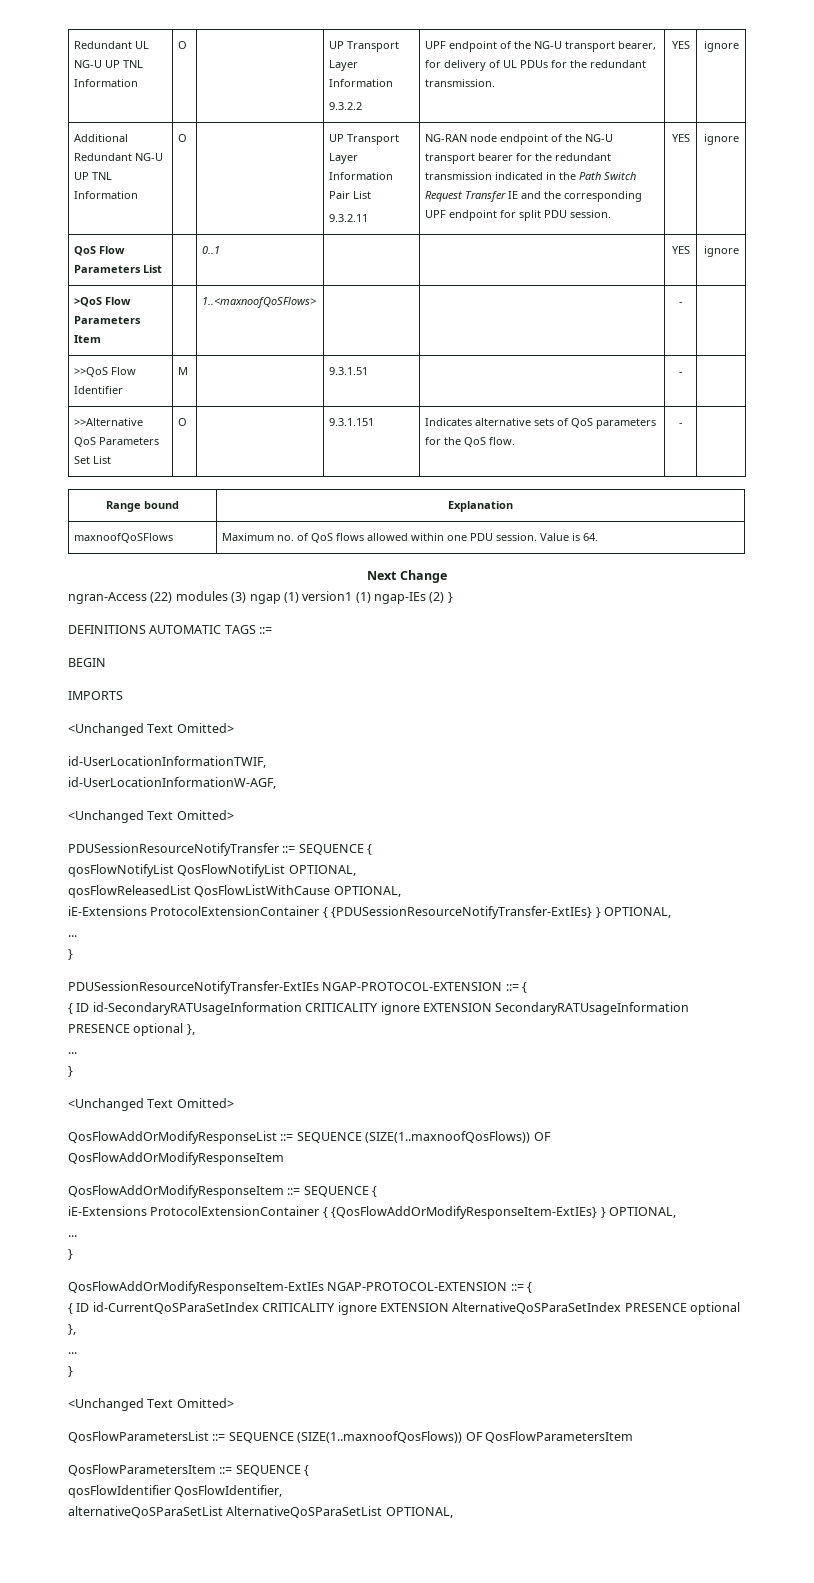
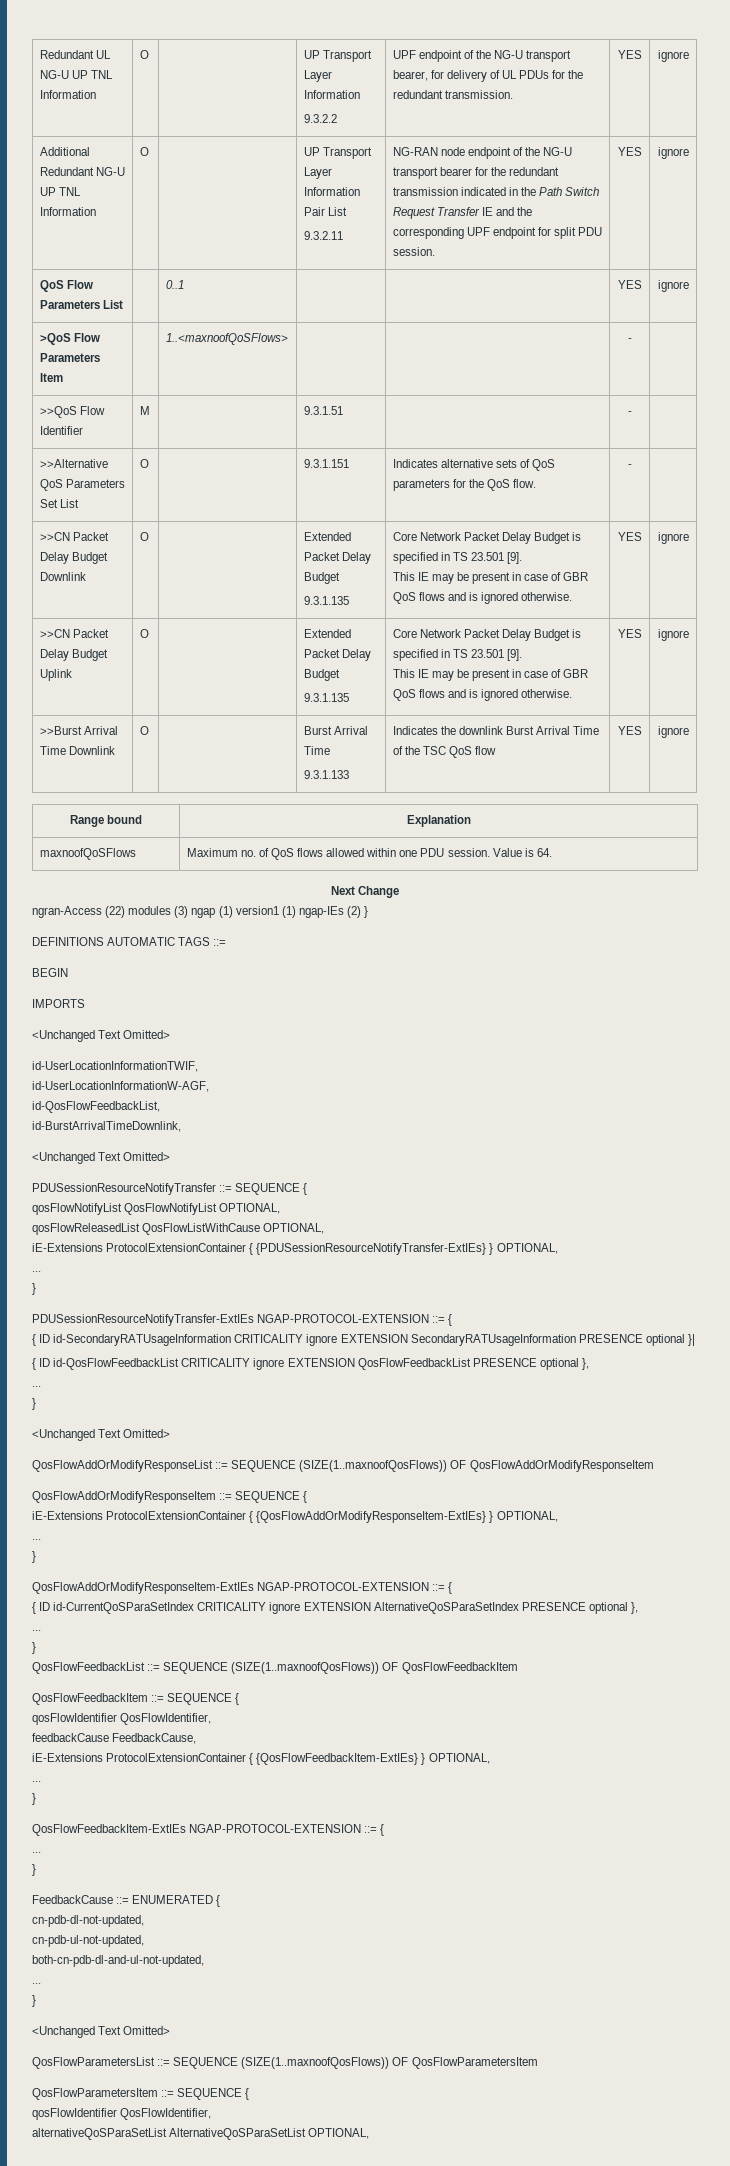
+ >>CN Packet Delay Budget Downlink | O | | Extended Packet Delay Budget
+ 9.3.1.135 | Core Network Packet Delay Budget is specified in TS 23.501 [9].
+ This IE may be present in case of GBR QoS flows and is ignored otherwise. | YES | ignore
+ >>CN Packet Delay Budget Uplink | O | | Extended Packet Delay Budget
+ 9.3.1.135 | Core Network Packet Delay Budget is specified in TS 23.501 [9].
+ This IE may be present in case of GBR QoS flows and is ignored otherwise. | YES | ignore
+ >>Burst Arrival Time Downlink | O | | Burst Arrival Time
+ 9.3.1.133 | Indicates the downlink Burst Arrival Time of the TSC QoS flow | YES | ignore
+ id-QosFlowFeedbackList,
+ id-BurstArrivalTimeDownlink,
- { ID id-SecondaryRATUsageInformation CRITICALITY ignore EXTENSION SecondaryRATUsageInformation PRESENCE optional },
+ { ID id-SecondaryRATUsageInformation CRITICALITY ignore EXTENSION SecondaryRATUsageInformation PRESENCE optional }|
+ { ID id-QosFlowFeedbackList CRITICALITY ignore EXTENSION QosFlowFeedbackList PRESENCE optional },
+ QosFlowFeedbackList ::= SEQUENCE (SIZE(1..maxnoofQosFlows)) OF QosFlowFeedbackItem
+ QosFlowFeedbackItem ::= SEQUENCE {
+ qosFlowIdentifier QosFlowIdentifier,
+ feedbackCause FeedbackCause,
+ iE-Extensions ProtocolExtensionContainer { {QosFlowFeedbackItem-ExtIEs} } OPTIONAL,
+ ...
+ }
+ QosFlowFeedbackItem-ExtIEs NGAP-PROTOCOL-EXTENSION ::= {
+ ...
+ }
+ FeedbackCause ::= ENUMERATED {
+ cn-pdb-dl-not-updated,
+ cn-pdb-ul-not-updated,
+ both-cn-pdb-dl-and-ul-not-updated,
+ ...
+ }

